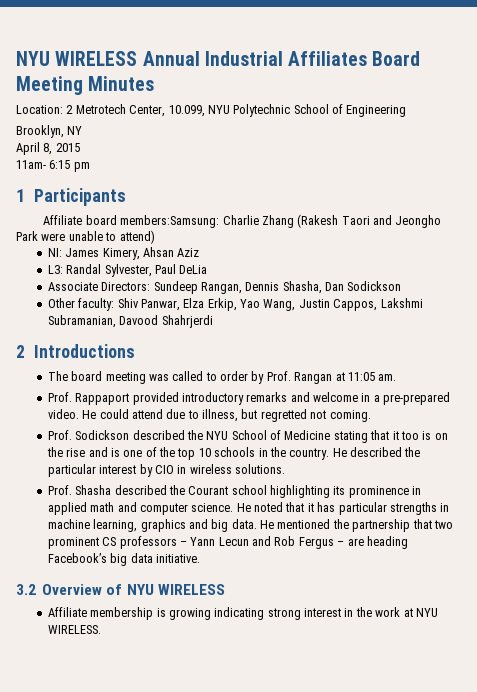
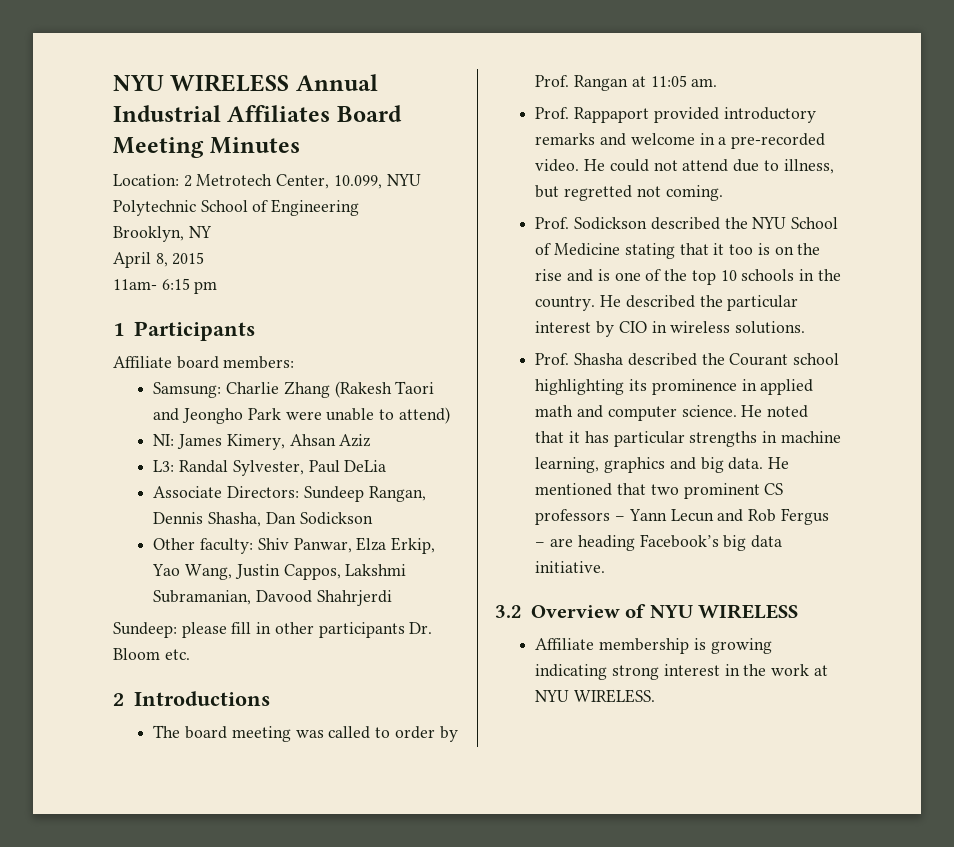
- Affiliate board members:Samsung: Charlie Zhang (Rakesh Taori and Jeongho Park were unable to attend)
+ Affiliate board members:
+ Samsung: Charlie Zhang (Rakesh Taori and Jeongho Park were unable to attend)
+ Sundeep: please fill in other participants Dr. Bloom etc.
- Prof. Rappaport provided introductory remarks and welcome in a pre-prepared video.
+ Prof. Rappaport provided introductory remarks and welcome in a pre-recorded video.
- He could attend due to illness, but regretted not coming.
+ He could not attend due to illness, but regretted not coming.
- He mentioned the partnership that two prominent CS professors – Yann Lecun and Rob Fergus – are heading Facebook’s big data initiative.
+ He mentioned that two prominent CS professors – Yann Lecun and Rob Fergus – are heading Facebook’s big data initiative.

